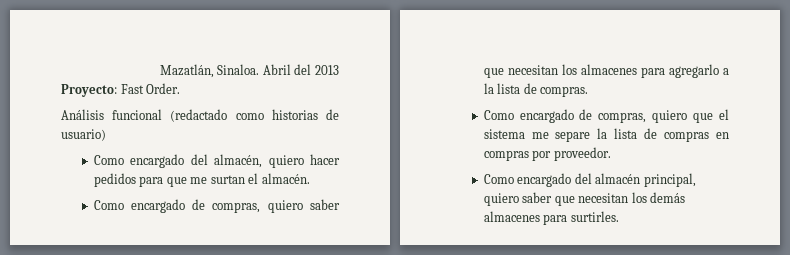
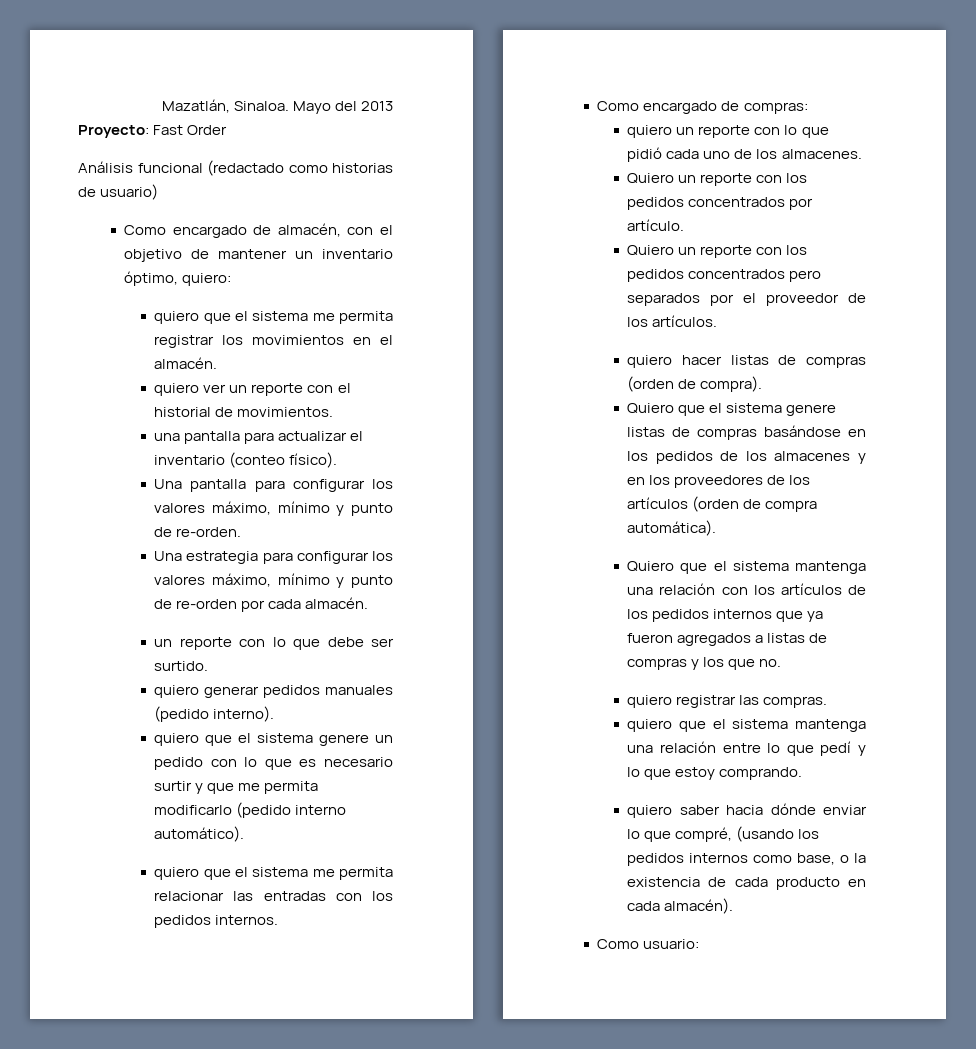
- Abril del 2013
+ Mayo del 2013
- Proyecto: Fast Order.
+ Proyecto: Fast Order
- Como encargado del almacén, quiero hacer pedidos para que me surtan el almacén.
- Como encargado de compras, quiero saber que necesitan los almacenes para agregarlo a la lista de compras.
- Como encargado de compras, quiero que el sistema me separe la lista de compras en compras por proveedor.
- Como encargado del almacén principal, quiero saber que necesitan los demás almacenes para surtirles.
+ Como encargado de almacén, con el objetivo de mantener un inventario óptimo, quiero:
+ quiero que el sistema me permita registrar los movimientos en el almacén.
+ quiero ver un reporte con el historial de movimientos.
+ una pantalla para actualizar el inventario (conteo físico).
+ Una pantalla para configurar los valores máximo, mínimo y punto de re-orden.
+ Una estrategia para configurar los valores máximo, mínimo y punto de re-orden por cada almacén.
+ un reporte con lo que debe ser surtido.
+ quiero generar pedidos manuales (pedido interno).
+ quiero que el sistema genere un pedido con lo que es necesario surtir y que me permita modificarlo (pedido interno automático).
+ quiero que el sistema me permita relacionar las entradas con los pedidos internos.
+ Como encargado de compras:
+ quiero un reporte con lo que pidió cada uno de los almacenes.
+ Quiero un reporte con los pedidos concentrados por artículo.
+ Quiero un reporte con los pedidos concentrados pero separados por el proveedor de los artículos.
+ quiero hacer listas de compras (orden de compra).
+ Quiero que el sistema genere listas de compras basándose en los pedidos de los almacenes y en los proveedores de los artículos (orden de compra automática).
+ Quiero que el sistema mantenga una relación con los artículos de los pedidos internos que ya fueron agregados a listas de compras y los que no.
+ quiero registrar las compras.
+ quiero que el sistema mantenga una relación entre lo que pedí y lo que estoy comprando.
+ quiero saber hacia dónde enviar lo que compré, (usando los pedidos internos como base, o la existencia de cada producto en cada almacén).
+ Como usuario:

